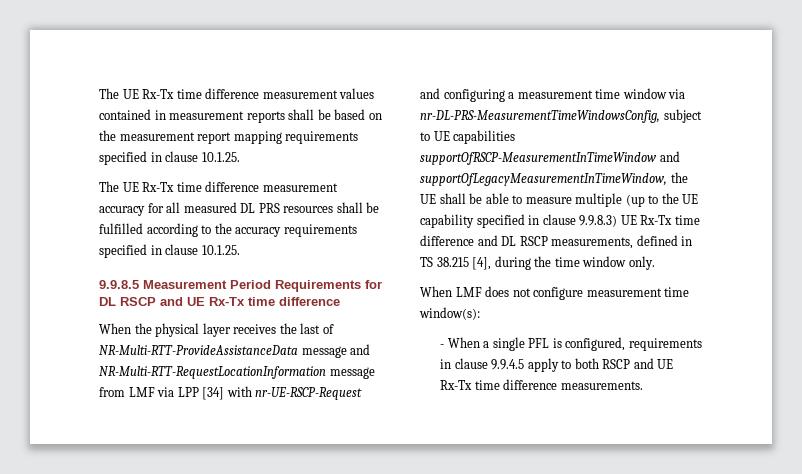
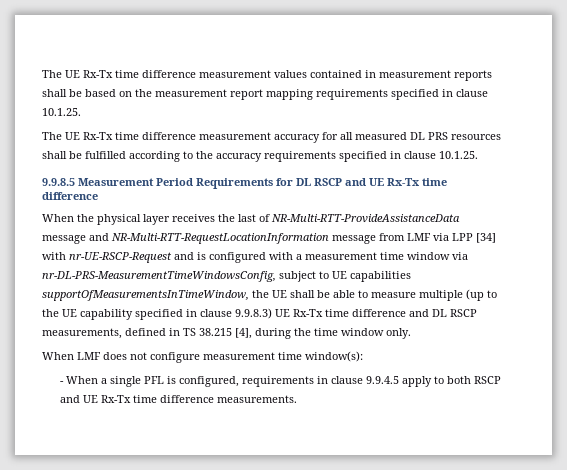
- When the physical layer receives the last of NR-Multi-RTT-ProvideAssistanceData message and NR-Multi-RTT-RequestLocationInformation message from LMF via LPP [34] with nr-UE-RSCP-Request and configuring a measurement time window via nr-DL-PRS-MeasurementTimeWindowsConfig, subject to UE capabilities supportOfRSCP-MeasurementInTimeWindow and supportOfLegacyMeasurementInTimeWindow, the UE shall be able to measure multiple (up to the UE capability specified in clause 9.9.8.3) UE Rx-Tx time difference and DL RSCP measurements, defined in TS 38.215 [4], during the time window only.
+ When the physical layer receives the last of NR-Multi-RTT-ProvideAssistanceData message and NR-Multi-RTT-RequestLocationInformation message from LMF via LPP [34] with nr-UE-RSCP-Request and is configured with a measurement time window via nr-DL-PRS-MeasurementTimeWindowsConfig, subject to UE capabilities supportOfMeasurementsInTimeWindow, the UE shall be able to measure multiple (up to the UE capability specified in clause 9.9.8.3) UE Rx-Tx time difference and DL RSCP measurements, defined in TS 38.215 [4], during the time window only.

